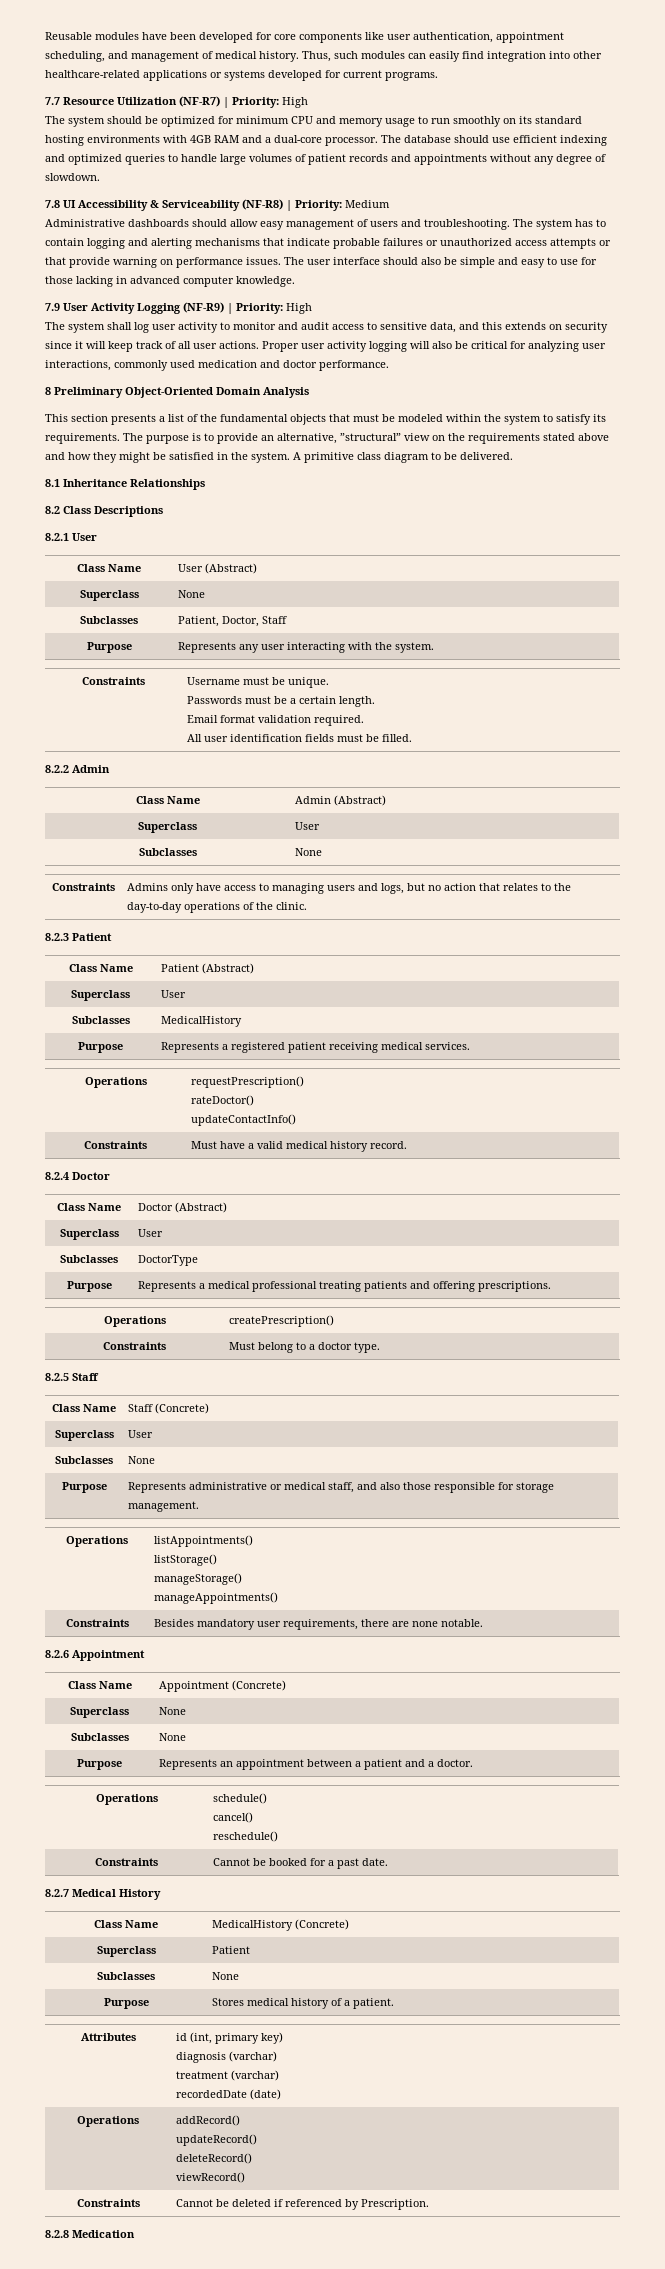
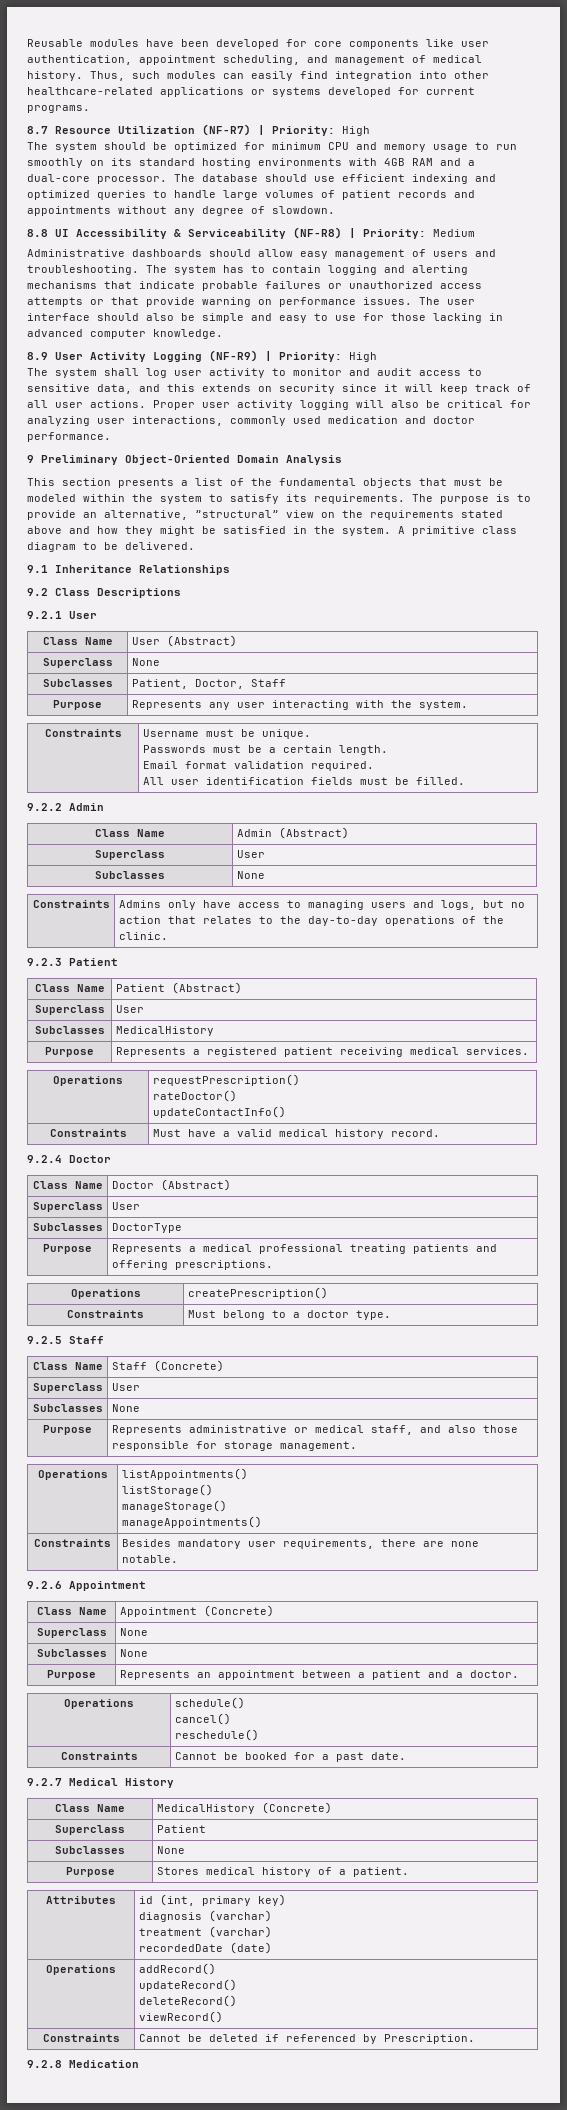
- 7.7 Resource Utilization (NF-R7) | Priority: High
+ 8.7 Resource Utilization (NF-R7) | Priority: High
- 7.8 UI Accessibility & Serviceability (NF-R8) | Priority: Medium
+ 8.8 UI Accessibility & Serviceability (NF-R8) | Priority: Medium
- 7.9 User Activity Logging (NF-R9) | Priority: High
+ 8.9 User Activity Logging (NF-R9) | Priority: High
- 8 Preliminary Object-Oriented Domain Analysis
+ 9 Preliminary Object-Oriented Domain Analysis
- 8.1 Inheritance Relationships
+ 9.1 Inheritance Relationships
- 8.2 Class Descriptions
+ 9.2 Class Descriptions
- 8.2.1 User
+ 9.2.1 User
- 8.2.2 Admin
+ 9.2.2 Admin
- 8.2.3 Patient
+ 9.2.3 Patient
- 8.2.4 Doctor
+ 9.2.4 Doctor
- 8.2.5 Staff
+ 9.2.5 Staff
- 8.2.6 Appointment
+ 9.2.6 Appointment
- 8.2.7 Medical History
+ 9.2.7 Medical History
- 8.2.8 Medication
+ 9.2.8 Medication

